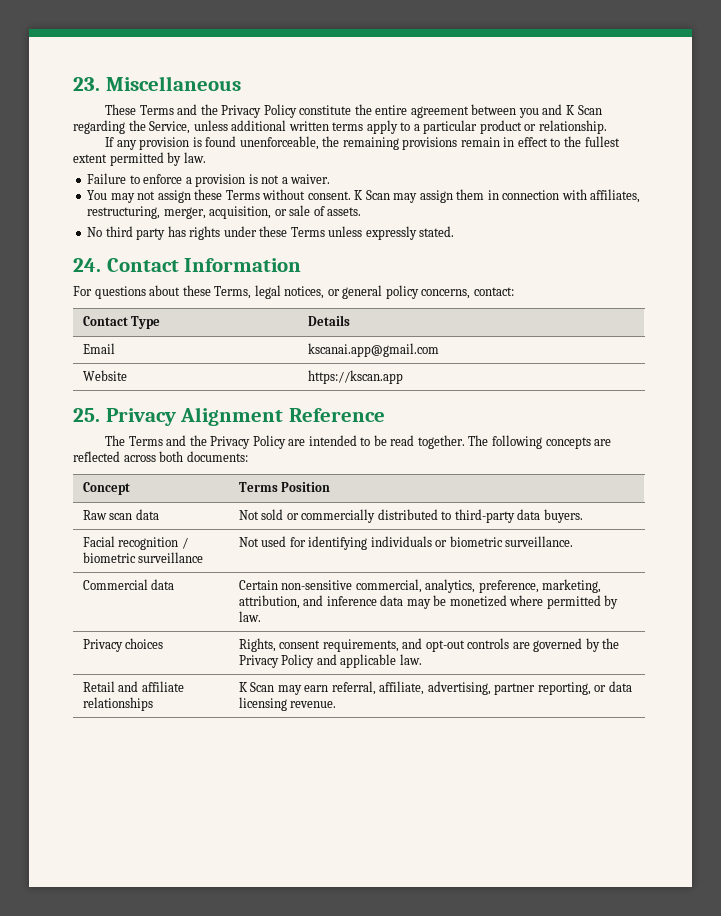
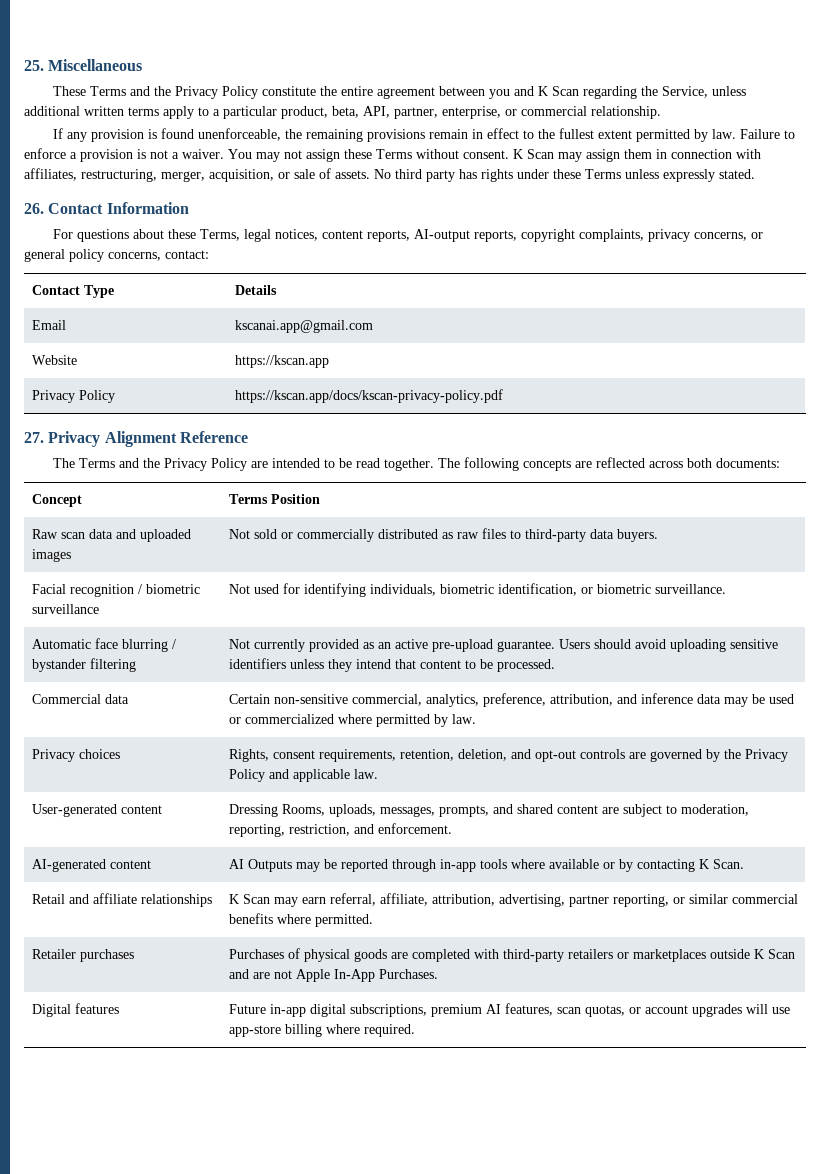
- 23. Miscellaneous
+ 25. Miscellaneous
- These Terms and the Privacy Policy constitute the entire agreement between you and K Scan regarding the Service, unless additional written terms apply to a particular product or relationship.
+ These Terms and the Privacy Policy constitute the entire agreement between you and K Scan regarding the Service, unless additional written terms apply to a particular product, beta, API, partner, enterprise, or commercial relationship.
- If any provision is found unenforceable, the remaining provisions remain in effect to the fullest extent permitted by law.
- Failure to enforce a provision is not a waiver.
- You may not assign these Terms without consent.
+ If any provision is found unenforceable, the remaining provisions remain in effect to the fullest extent permitted by law. Failure to enforce a provision is not a waiver. You may not assign these Terms without consent.
- K Scan may assign them in connection with affiliates, restructuring, merger, acquisition, or sale of assets.
- No third party has rights under these Terms unless expressly stated.
+ K Scan may assign them in connection with affiliates, restructuring, merger, acquisition, or sale of assets. No third party has rights under these Terms unless expressly stated.
- 24. Contact Information
+ 26. Contact Information
- For questions about these Terms, legal notices, or general policy concerns, contact:
+ For questions about these Terms, legal notices, content reports, AI-output reports, copyright complaints, privacy concerns, or general policy concerns, contact:
- 25. Privacy Alignment Reference
+ Privacy Policy | https://kscan.app/docs/kscan-privacy-policy.pdf
+ 27. Privacy Alignment Reference
- Raw scan data | Not sold or commercially distributed to third-party data buyers.
+ Raw scan data and uploaded images | Not sold or commercially distributed as raw files to third-party data buyers.
- Facial recognition / biometric surveillance | Not used for identifying individuals or biometric surveillance.
+ Facial recognition / biometric surveillance | Not used for identifying individuals, biometric identification, or biometric surveillance.
+ Automatic face blurring / bystander filtering | Not currently provided as an active pre-upload guarantee. Users should avoid uploading sensitive identifiers unless they intend that content to be processed.
- Commercial data | Certain non-sensitive commercial, analytics, preference, marketing, attribution, and inference data may be monetized where permitted by law.
+ Commercial data | Certain non-sensitive commercial, analytics, preference, attribution, and inference data may be used or commercialized where permitted by law.
- Privacy choices | Rights, consent requirements, and opt-out controls are governed by the Privacy Policy and applicable law.
+ Privacy choices | Rights, consent requirements, retention, deletion, and opt-out controls are governed by the Privacy Policy and applicable law.
+ User-generated content | Dressing Rooms, uploads, messages, prompts, and shared content are subject to moderation, reporting, restriction, and enforcement.
+ AI-generated content | AI Outputs may be reported through in-app tools where available or by contacting K Scan.
- Retail and affiliate relationships | K Scan may earn referral, affiliate, advertising, partner reporting, or data licensing revenue.
+ Retail and affiliate relationships | K Scan may earn referral, affiliate, attribution, advertising, partner reporting, or similar commercial benefits where permitted.
+ Retailer purchases | Purchases of physical goods are completed with third-party retailers or marketplaces outside K Scan and are not Apple In-App Purchases.
+ Digital features | Future in-app digital subscriptions, premium AI features, scan quotas, or account upgrades will use app-store billing where required.

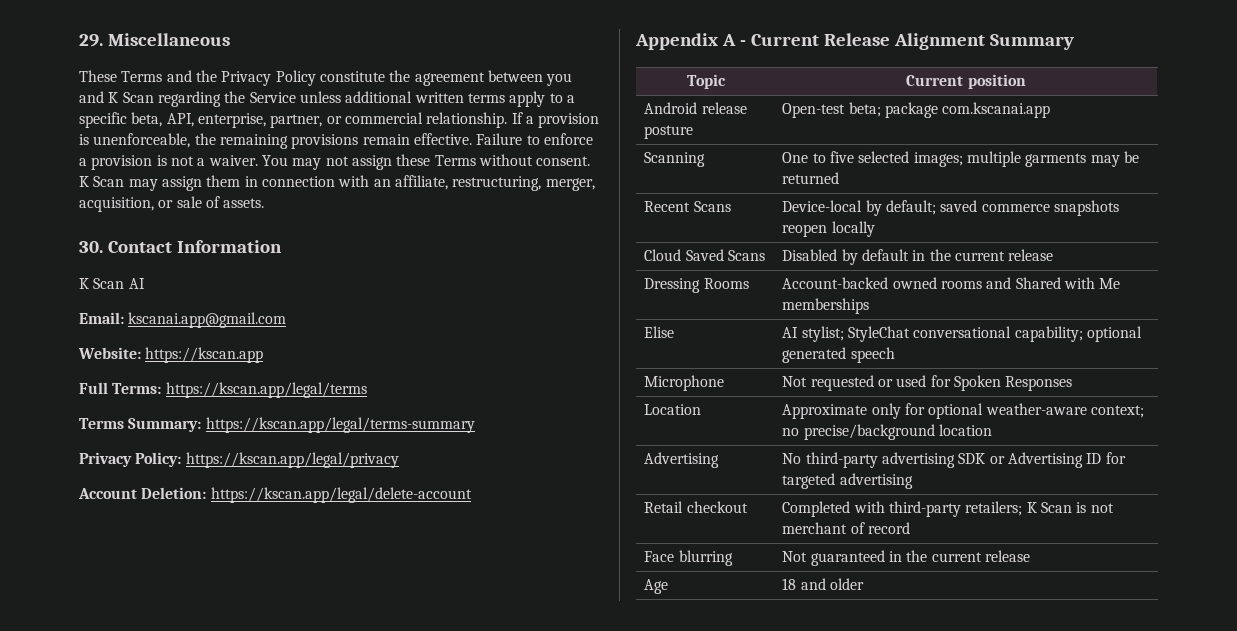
- 25. Miscellaneous
+ 29. Miscellaneous
- These Terms and the Privacy Policy constitute the entire agreement between you and K Scan regarding the Service, unless additional written terms apply to a particular product, beta, API, partner, enterprise, or commercial relationship.
- If any provision is found unenforceable, the remaining provisions remain in effect to the fullest extent permitted by law.
+ These Terms and the Privacy Policy constitute the agreement between you and K Scan regarding the Service unless additional written terms apply to a specific beta, API, enterprise, partner, or commercial relationship. If a provision is unenforceable, the remaining provisions remain effective.
- K Scan may assign them in connection with affiliates, restructuring, merger, acquisition, or sale of assets. No third party has rights under these Terms unless expressly stated.
- 26. Contact Information
- For questions about these Terms, legal notices, content reports, AI-output reports, copyright complaints, privacy concerns, or general policy concerns, contact:
- Contact Type | Details
- Email | kscanai.app@gmail.com
- Website | https://kscan.app
- Privacy Policy | https://kscan.app/docs/kscan-privacy-policy.pdf
- 27. Privacy Alignment Reference
- The Terms and the Privacy Policy are intended to be read together. The following concepts are reflected across both documents:
- Concept | Terms Position
- Raw scan data and uploaded images | Not sold or commercially distributed as raw files to third-party data buyers.
- Facial recognition / biometric surveillance | Not used for identifying individuals, biometric identification, or biometric surveillance.
- Automatic face blurring / bystander filtering | Not currently provided as an active pre-upload guarantee. Users should avoid uploading sensitive identifiers unless they intend that content to be processed.
- Commercial data | Certain non-sensitive commercial, analytics, preference, attribution, and inference data may be used or commercialized where permitted by law.
- Privacy choices | Rights, consent requirements, retention, deletion, and opt-out controls are governed by the Privacy Policy and applicable law.
- User-generated content | Dressing Rooms, uploads, messages, prompts, and shared content are subject to moderation, reporting, restriction, and enforcement.
- AI-generated content | AI Outputs may be reported through in-app tools where available or by contacting K Scan.
- Retail and affiliate relationships | K Scan may earn referral, affiliate, attribution, advertising, partner reporting, or similar commercial benefits where permitted.
- Retailer purchases | Purchases of physical goods are completed with third-party retailers or marketplaces outside K Scan and are not Apple In-App Purchases.
- Digital features | Future in-app digital subscriptions, premium AI features, scan quotas, or account upgrades will use app-store billing where required.
+ K Scan may assign them in connection with an affiliate, restructuring, merger, acquisition, or sale of assets.
+ 30. Contact Information
+ K Scan AI
+ Email: kscanai.app@gmail.com
+ Website: https://kscan.app
+ Full Terms: https://kscan.app/legal/terms
+ Terms Summary: https://kscan.app/legal/terms-summary
+ Privacy Policy: https://kscan.app/legal/privacy
+ Account Deletion: https://kscan.app/legal/delete-account
+ Appendix A - Current Release Alignment Summary
+ Topic | Current position
+ Android release posture | Open-test beta; package com.kscanai.app
+ Scanning | One to five selected images; multiple garments may be returned
+ Recent Scans | Device-local by default; saved commerce snapshots reopen locally
+ Cloud Saved Scans | Disabled by default in the current release
+ Dressing Rooms | Account-backed owned rooms and Shared with Me memberships
+ Elise | AI stylist; StyleChat conversational capability; optional generated speech
+ Microphone | Not requested or used for Spoken Responses
+ Location | Approximate only for optional weather-aware context; no precise/background location
+ Advertising | No third-party advertising SDK or Advertising ID for targeted advertising
+ Retail checkout | Completed with third-party retailers; K Scan is not merchant of record
+ Face blurring | Not guaranteed in the current release
+ Age | 18 and older

